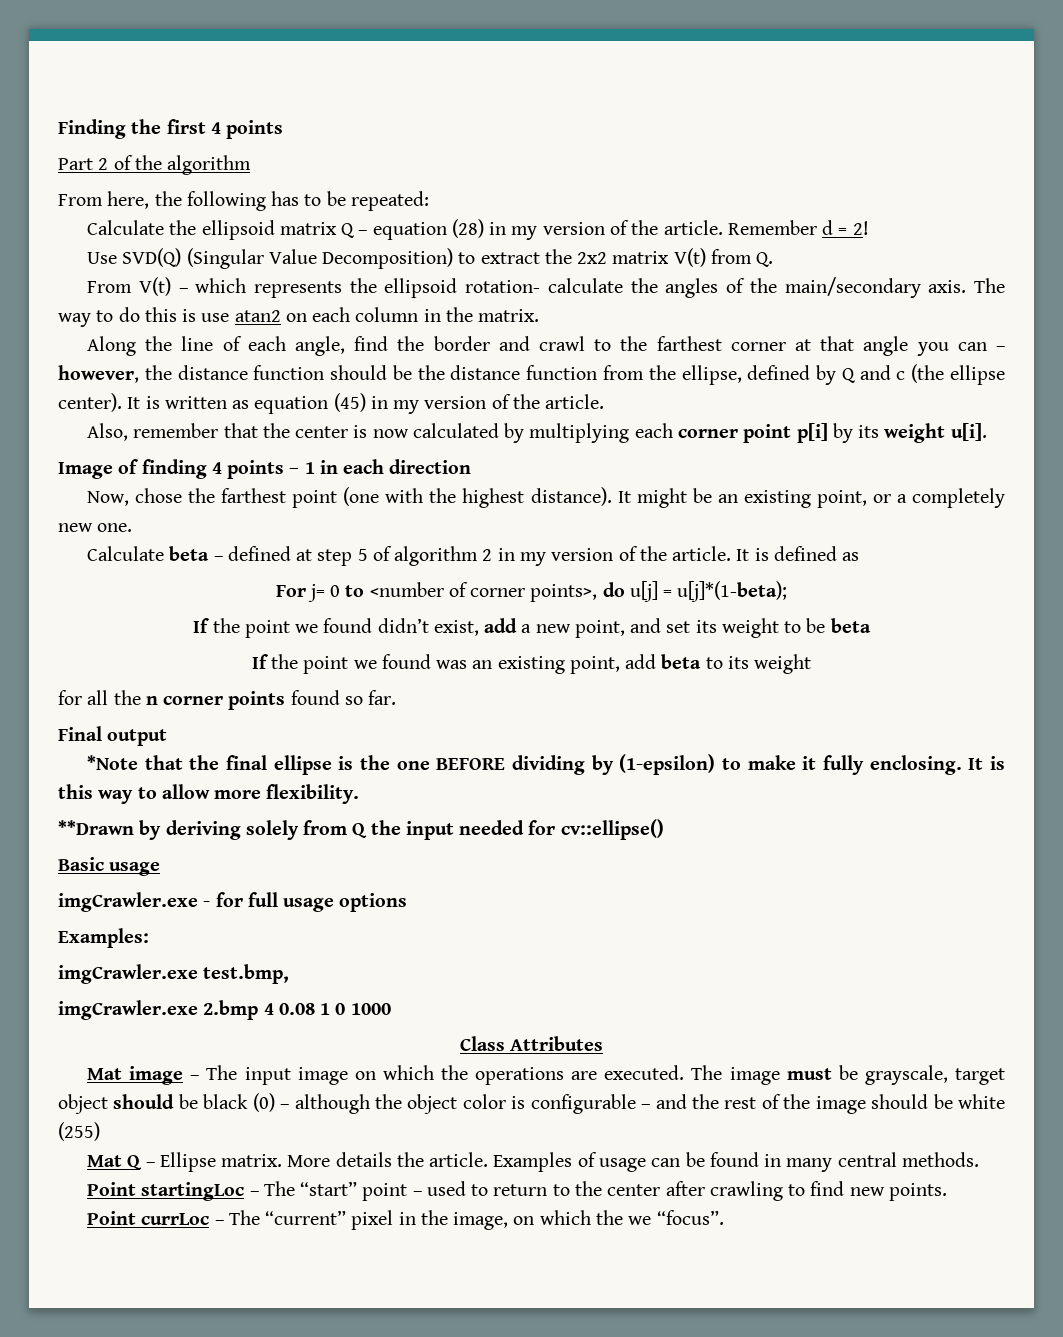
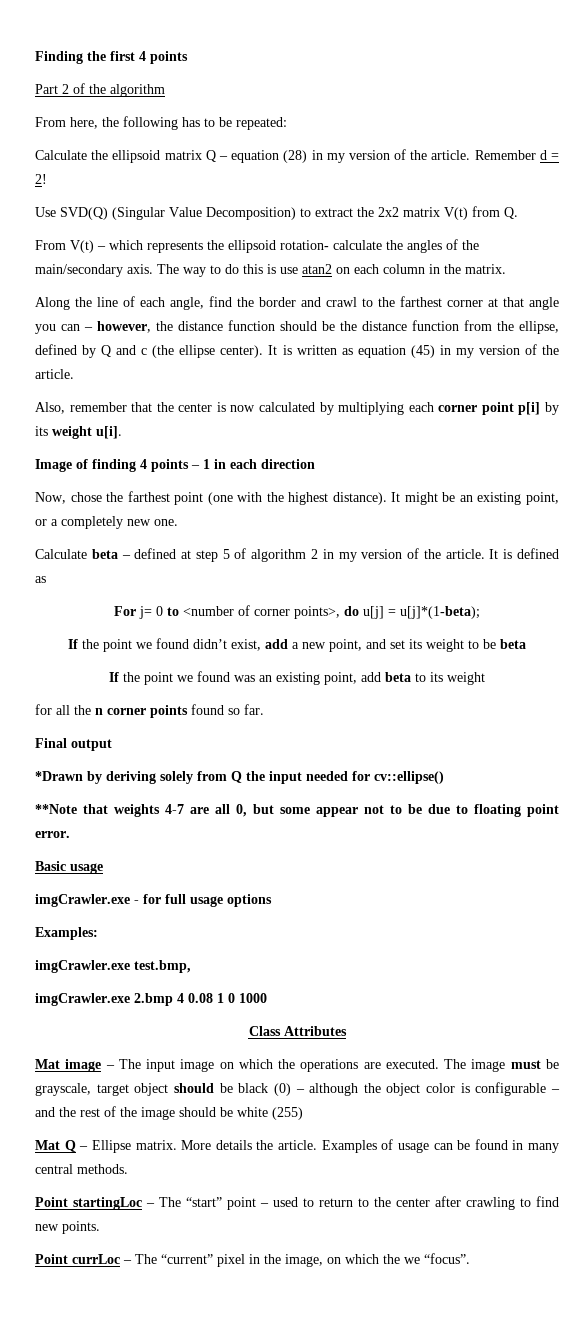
- *Note that the final ellipse is the one BEFORE dividing by (1-epsilon) to make it fully enclosing. It is this way to allow more flexibility.
- **Drawn by deriving solely from Q the input needed for cv::ellipse()
+ *Drawn by deriving solely from Q the input needed for cv::ellipse()
+ **Note that weights 4-7 are all 0, but some appear not to be due to floating point error.

